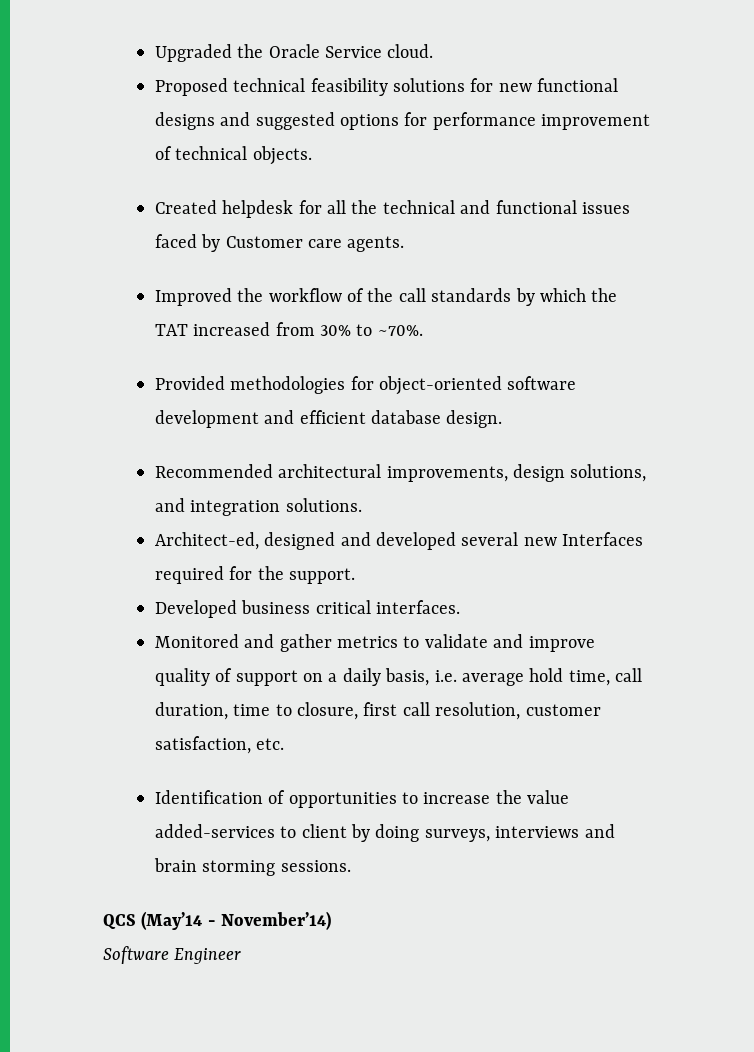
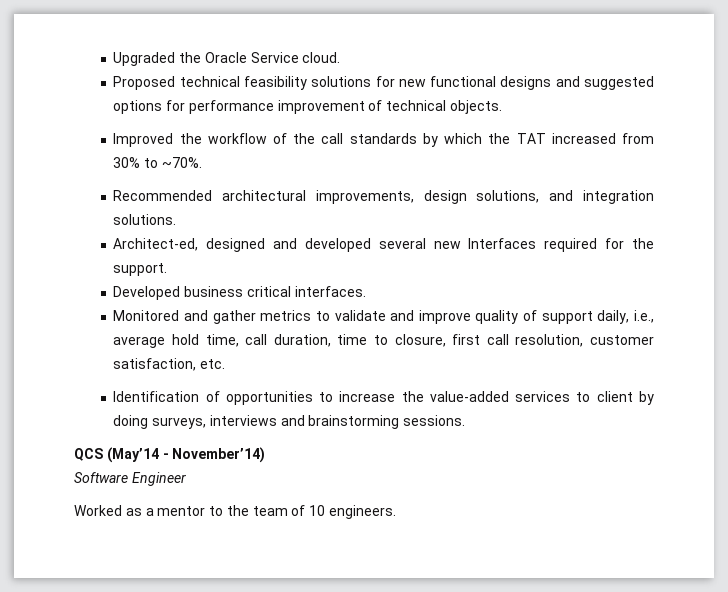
- Created helpdesk for all the technical and functional issues faced by Customer care agents.
- Provided methodologies for object-oriented software development and efficient database design.
- Monitored and gather metrics to validate and improve quality of support on a daily basis, i.e. average hold time, call duration, time to closure, first call resolution, customer satisfaction, etc.
+ Monitored and gather metrics to validate and improve quality of support daily, i.e., average hold time, call duration, time to closure, first call resolution, customer satisfaction, etc.
- Identification of opportunities to increase the value added-services to client by doing surveys, interviews and brain storming sessions.
+ Identification of opportunities to increase the value-added services to client by doing surveys, interviews and brainstorming sessions.
+ Worked as a mentor to the team of 10 engineers.

